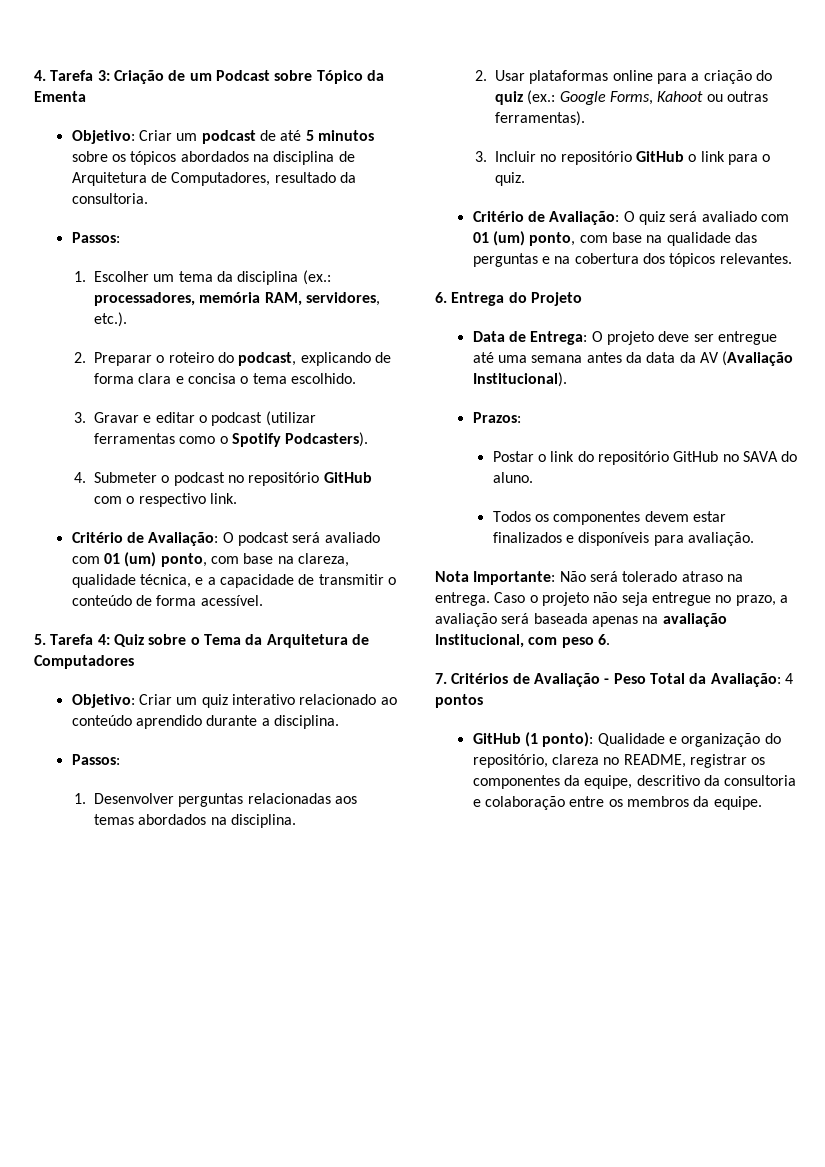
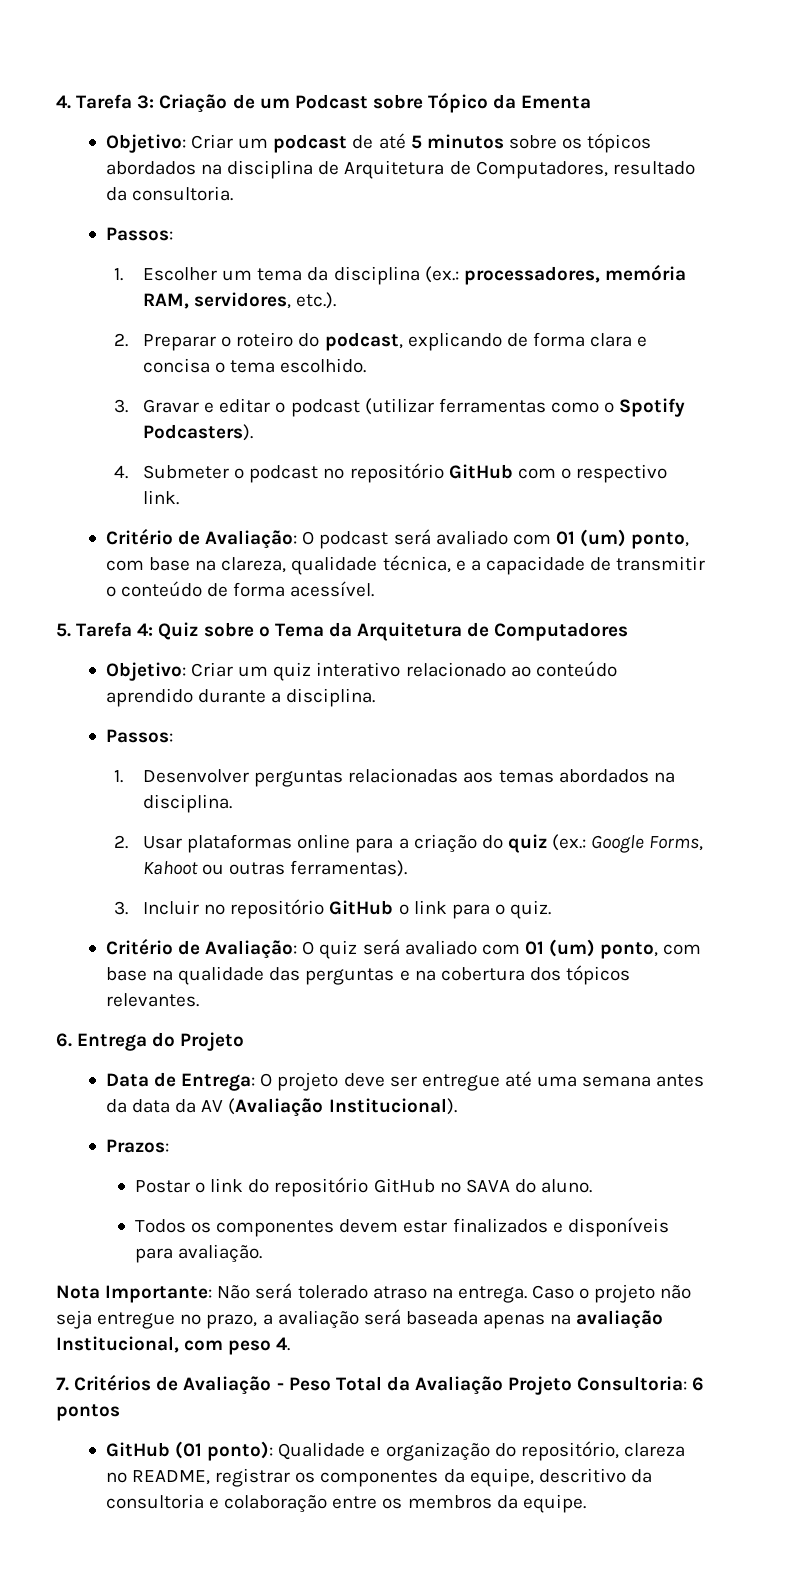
- Caso o projeto não seja entregue no prazo, a avaliação será baseada apenas na avaliação Institucional, com peso 6.
+ Caso o projeto não seja entregue no prazo, a avaliação será baseada apenas na avaliação Institucional, com peso 4.
- 7. Critérios de Avaliação - Peso Total da Avaliação: 4 pontos
+ 7. Critérios de Avaliação - Peso Total da Avaliação Projeto Consultoria: 6 pontos
- GitHub (1 ponto): Qualidade e organização do repositório, clareza no README, registrar os componentes da equipe, descritivo da consultoria e colaboração entre os membros da equipe.
+ GitHub (01 ponto): Qualidade e organização do repositório, clareza no README, registrar os componentes da equipe, descritivo da consultoria e colaboração entre os membros da equipe.

